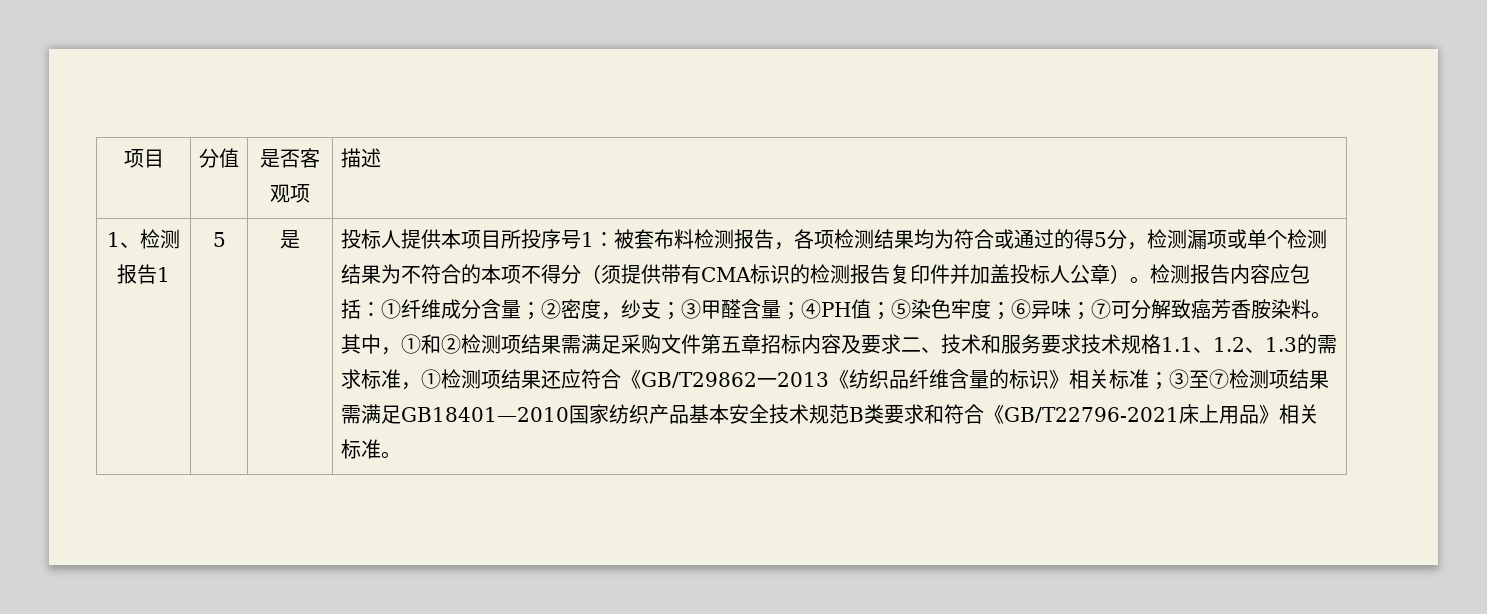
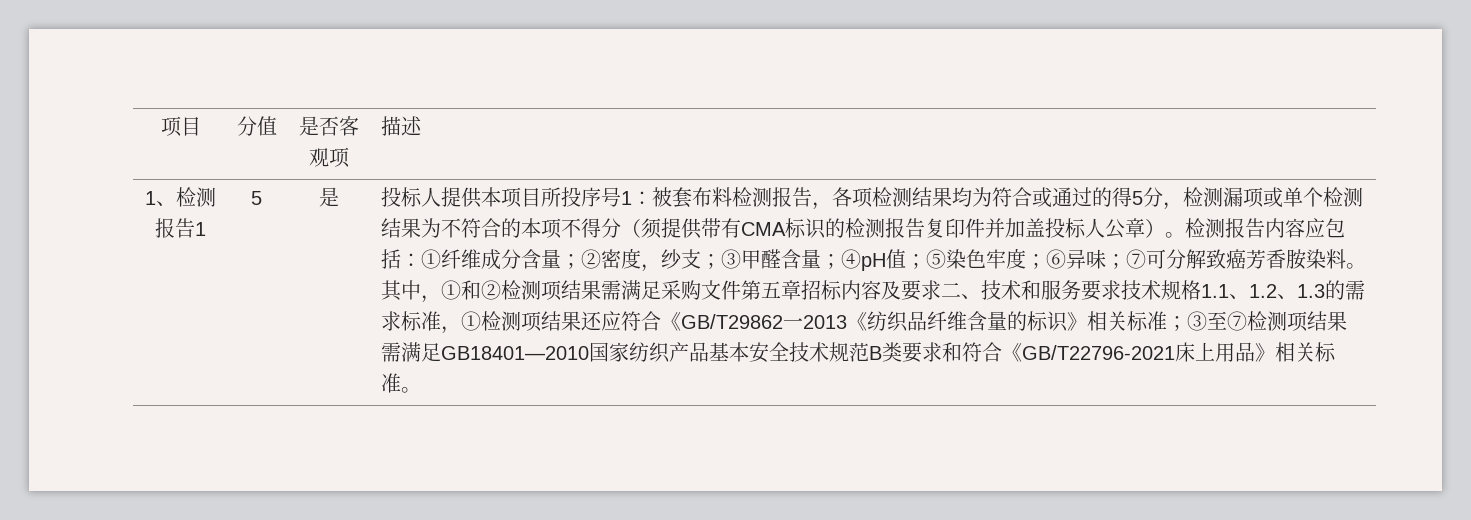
- 检测报告内容应包括：①纤维成分含量；②密度，纱支；③甲醛含量；④PH值；⑤染色牢度；⑥异味；⑦可分解致癌芳香胺染料。
+ 检测报告内容应包括：①纤维成分含量；②密度，纱支；③甲醛含量；④pH值；⑤染色牢度；⑥异味；⑦可分解致癌芳香胺染料。

